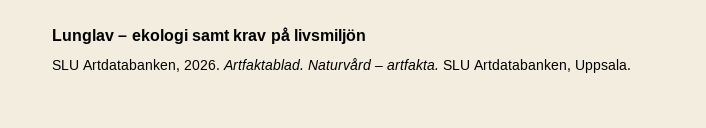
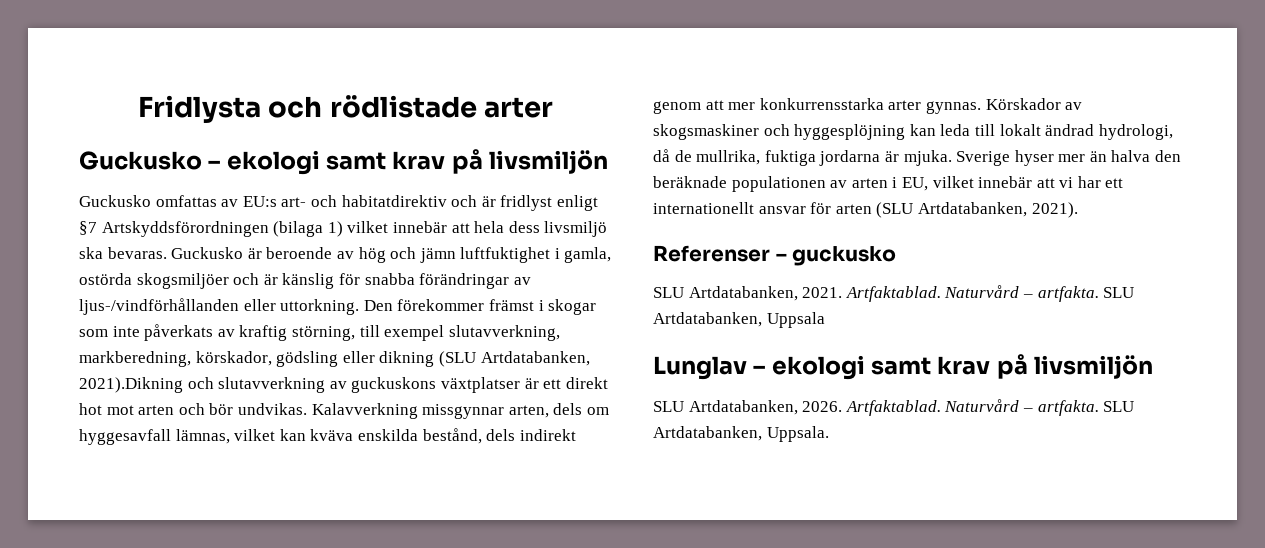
+ Fridlysta och rödlistade arter
+ Guckusko – ekologi samt krav på livsmiljön
+ Guckusko omfattas av EU:s art- och habitatdirektiv och är fridlyst enligt §7 Artskyddsförordningen (bilaga 1) vilket innebär att hela dess livsmiljö ska bevaras. Guckusko är beroende av hög och jämn luftfuktighet i gamla, ostörda skogsmiljöer och är känslig för snabba förändringar av ljus-/vindförhållanden eller uttorkning. Den förekommer främst i skogar som inte påverkats av kraftig störning, till exempel slutavverkning, markberedning, körskador, gödsling eller dikning (SLU Artdatabanken, 2021).Dikning och slutavverkning av guckuskons växtplatser är ett direkt hot mot arten och bör undvikas. Kalavverkning missgynnar arten, dels om hyggesavfall lämnas, vilket kan kväva enskilda bestånd, dels indirekt genom att mer konkurrensstarka arter gynnas. Körskador av skogsmaskiner och hyggesplöjning kan leda till lokalt ändrad hydrologi, då de mullrika, fuktiga jordarna är mjuka. Sverige hyser mer än halva den beräknade populationen av arten i EU, vilket innebär att vi har ett internationellt ansvar för arten (SLU Artdatabanken, 2021).
+ Referenser – guckusko
+ SLU Artdatabanken, 2021. Artfaktablad. Naturvård – artfakta. SLU Artdatabanken, Uppsala

